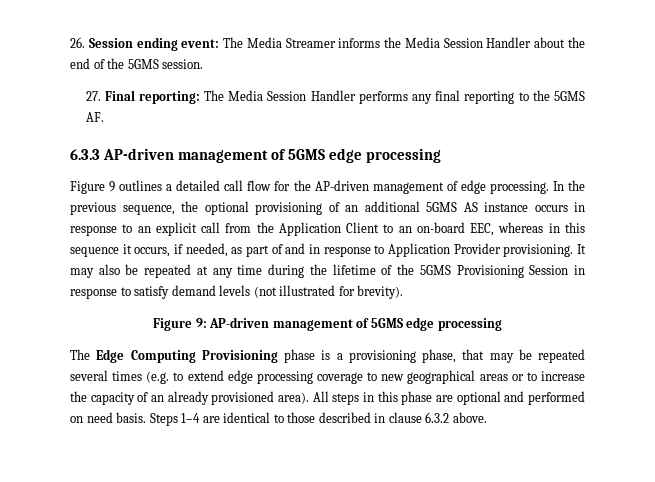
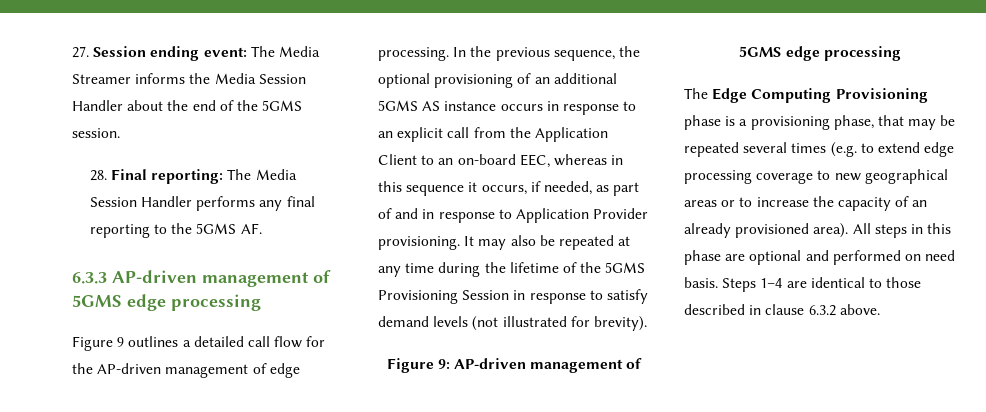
- 26. Session ending event: The Media Streamer informs the Media Session Handler about the end of the 5GMS session.
+ 27. Session ending event: The Media Streamer informs the Media Session Handler about the end of the 5GMS session.
- 27. Final reporting: The Media Session Handler performs any final reporting to the 5GMS AF.
+ 28. Final reporting: The Media Session Handler performs any final reporting to the 5GMS AF.

